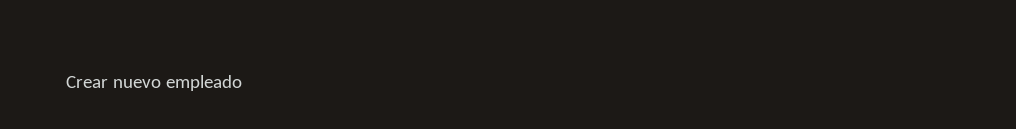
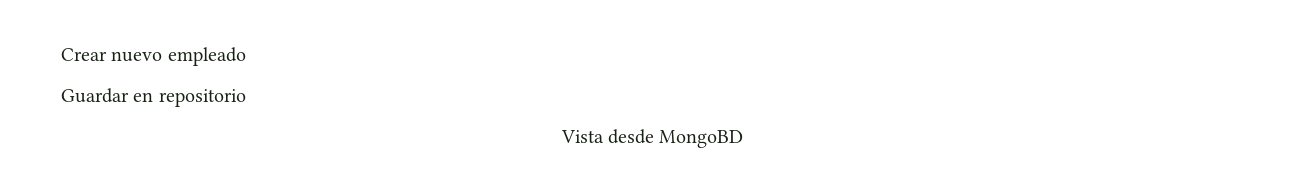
+ Guardar en repositorio
+ Vista desde MongoBD

